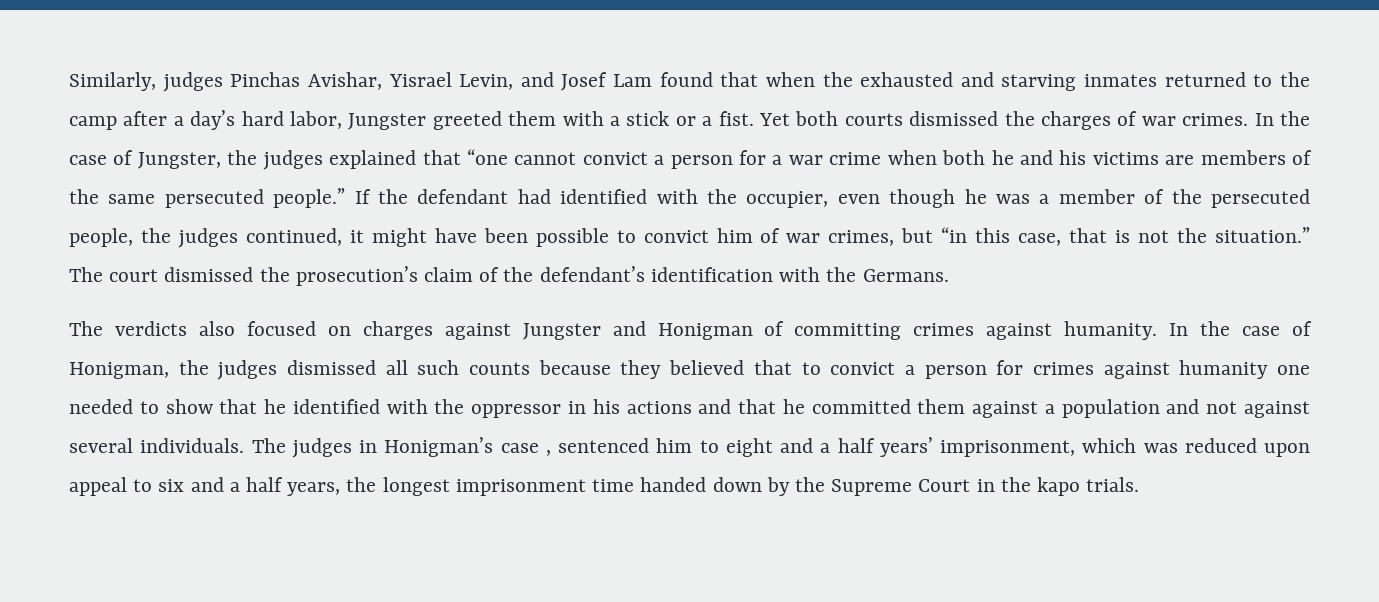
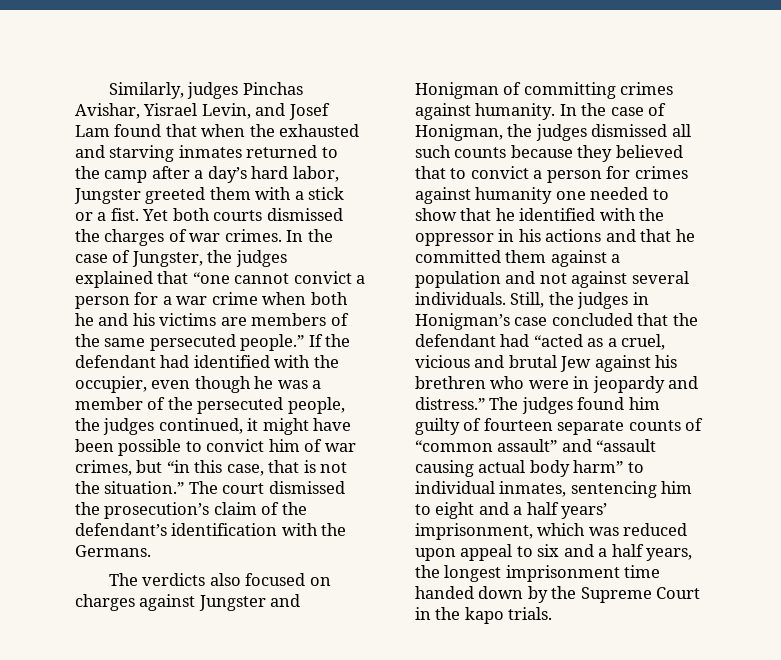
- The judges in Honigman’s case , sentenced him to eight and a half years’ imprisonment, which was reduced upon appeal to six and a half years, the longest imprisonment time handed down by the Supreme Court in the kapo trials.
+ Still, the judges in Honigman’s case concluded that the defendant had “acted as a cruel, vicious and brutal Jew against his brethren who were in jeopardy and distress.” The judges found him guilty of fourteen separate counts of “common assault” and “assault causing actual body harm” to individual inmates, sentencing him to eight and a half years’ imprisonment, which was reduced upon appeal to six and a half years, the longest imprisonment time handed down by the Supreme Court in the kapo trials.

